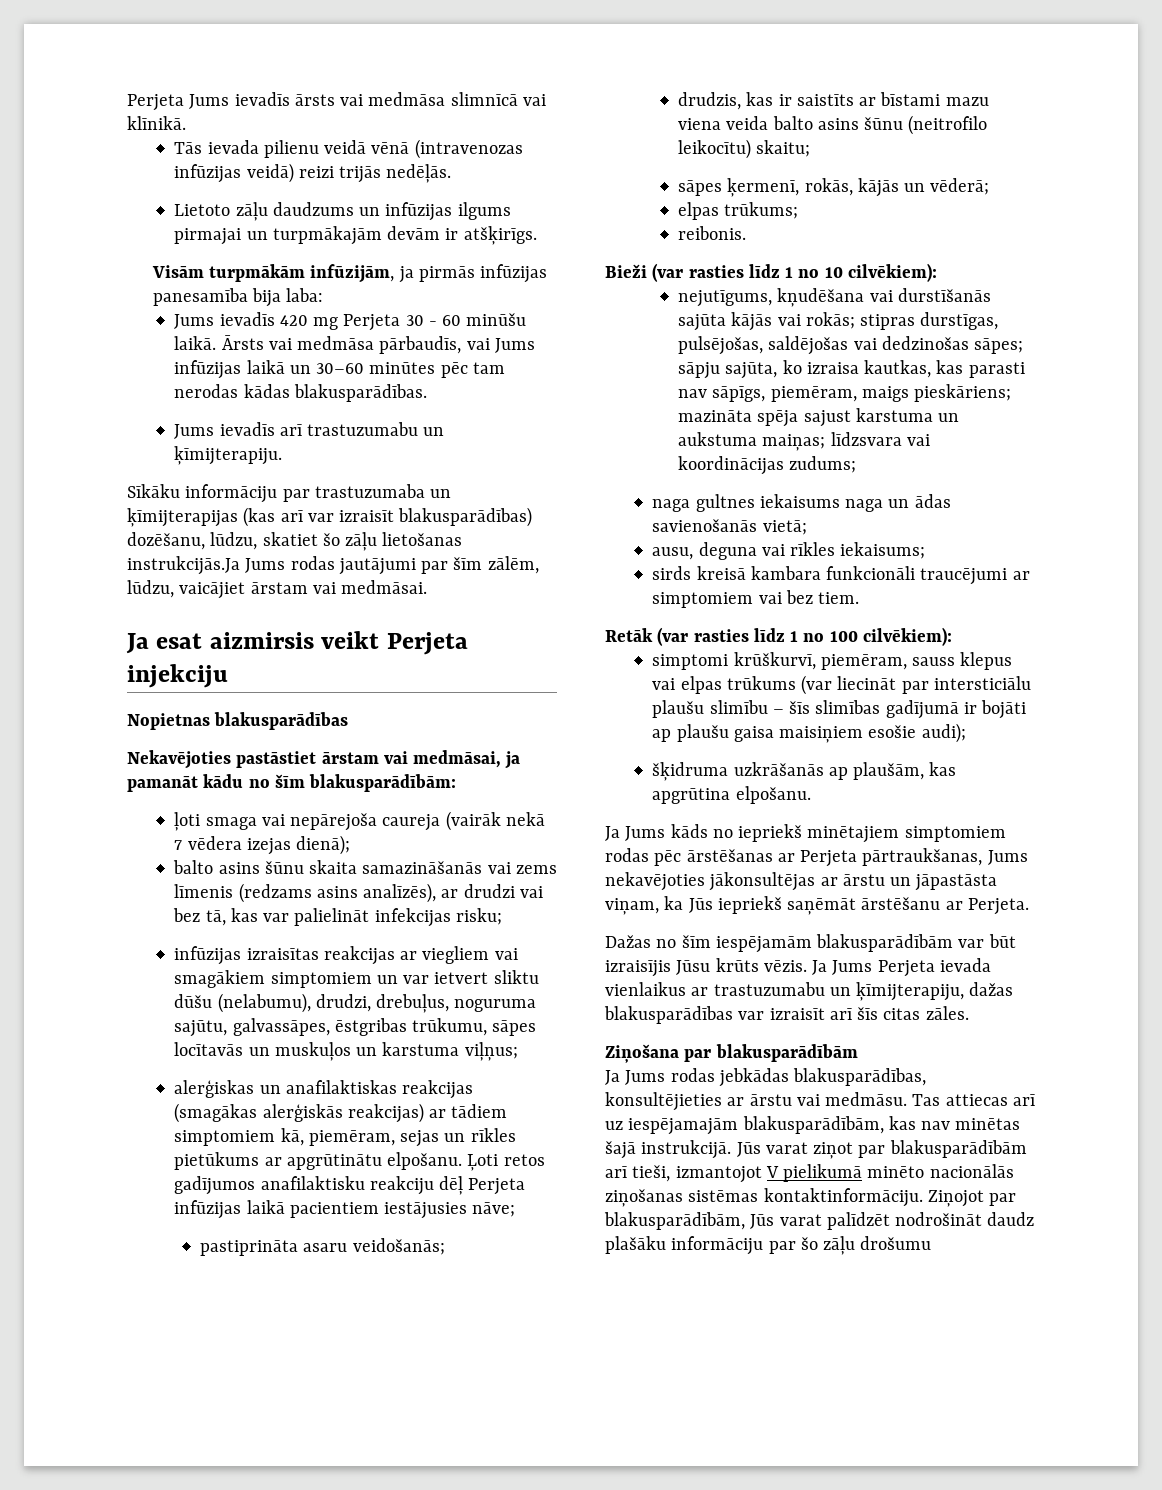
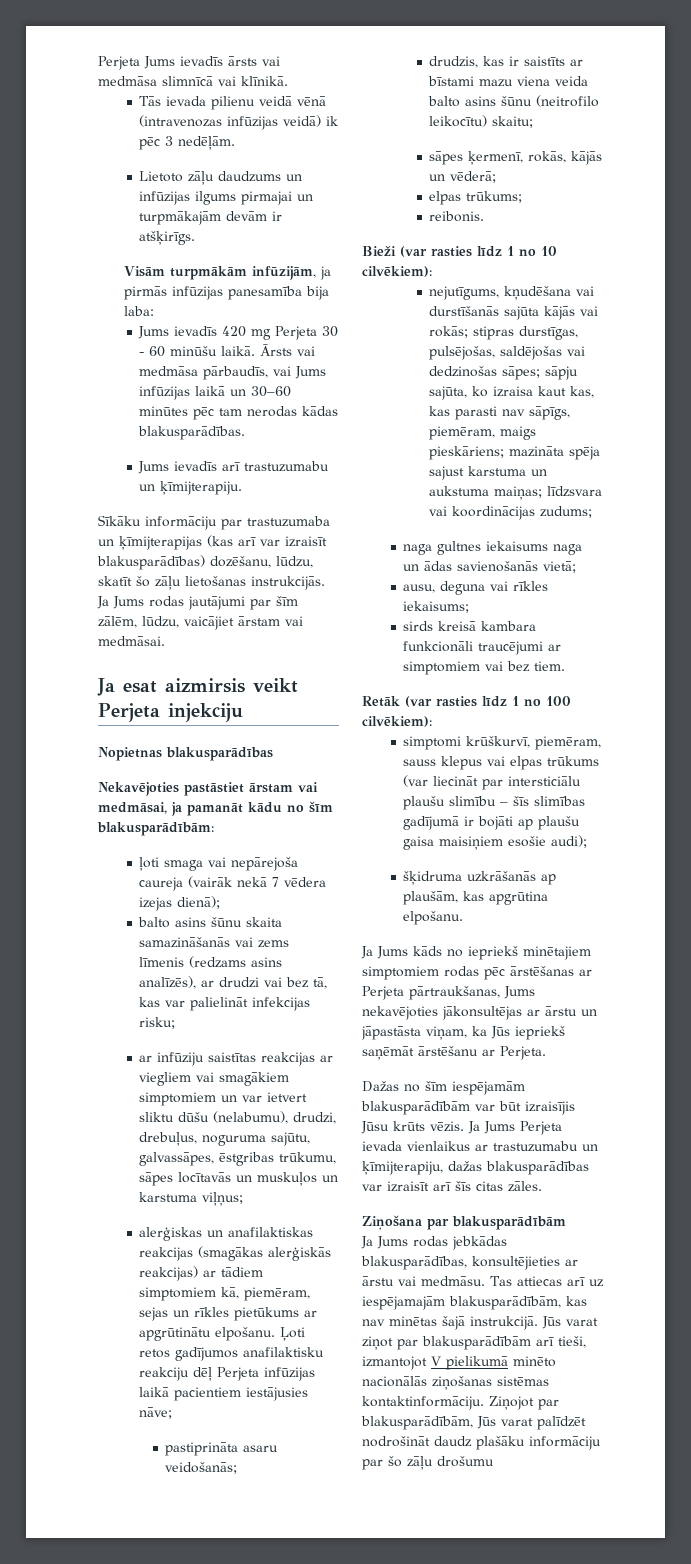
- Tās ievada pilienu veidā vēnā (intravenozas infūzijas veidā) reizi trijās nedēļās.
+ Tās ievada pilienu veidā vēnā (intravenozas infūzijas veidā) ik pēc 3 nedēļām.
- Sīkāku informāciju par trastuzumaba un ķīmijterapijas (kas arī var izraisīt blakusparādības) dozēšanu, lūdzu, skatiet šo zāļu lietošanas instrukcijās.Ja Jums rodas jautājumi par šīm zālēm, lūdzu, vaicājiet ārstam vai medmāsai.
+ Sīkāku informāciju par trastuzumaba un ķīmijterapijas (kas arī var izraisīt blakusparādības) dozēšanu, lūdzu, skatīt šo zāļu lietošanas instrukcijās. Ja Jums rodas jautājumi par šīm zālēm, lūdzu, vaicājiet ārstam vai medmāsai.
- infūzijas izraisītas reakcijas ar viegliem vai smagākiem simptomiem un var ietvert sliktu dūšu (nelabumu), drudzi, drebuļus, noguruma sajūtu, galvassāpes, ēstgribas trūkumu, sāpes locītavās un muskuļos un karstuma viļņus;
+ ar infūziju saistītas reakcijas ar viegliem vai smagākiem simptomiem un var ietvert sliktu dūšu (nelabumu), drudzi, drebuļus, noguruma sajūtu, galvassāpes, ēstgribas trūkumu, sāpes locītavās un muskuļos un karstuma viļņus;
- nejutīgums, kņudēšana vai durstīšanās sajūta kājās vai rokās; stipras durstīgas, pulsējošas, saldējošas vai dedzinošas sāpes; sāpju sajūta, ko izraisa kautkas, kas parasti nav sāpīgs, piemēram, maigs pieskāriens; mazināta spēja sajust karstuma un aukstuma maiņas; līdzsvara vai koordinācijas zudums;
+ nejutīgums, kņudēšana vai durstīšanās sajūta kājās vai rokās; stipras durstīgas, pulsējošas, saldējošas vai dedzinošas sāpes; sāpju sajūta, ko izraisa kaut kas, kas parasti nav sāpīgs, piemēram, maigs pieskāriens; mazināta spēja sajust karstuma un aukstuma maiņas; līdzsvara vai koordinācijas zudums;

